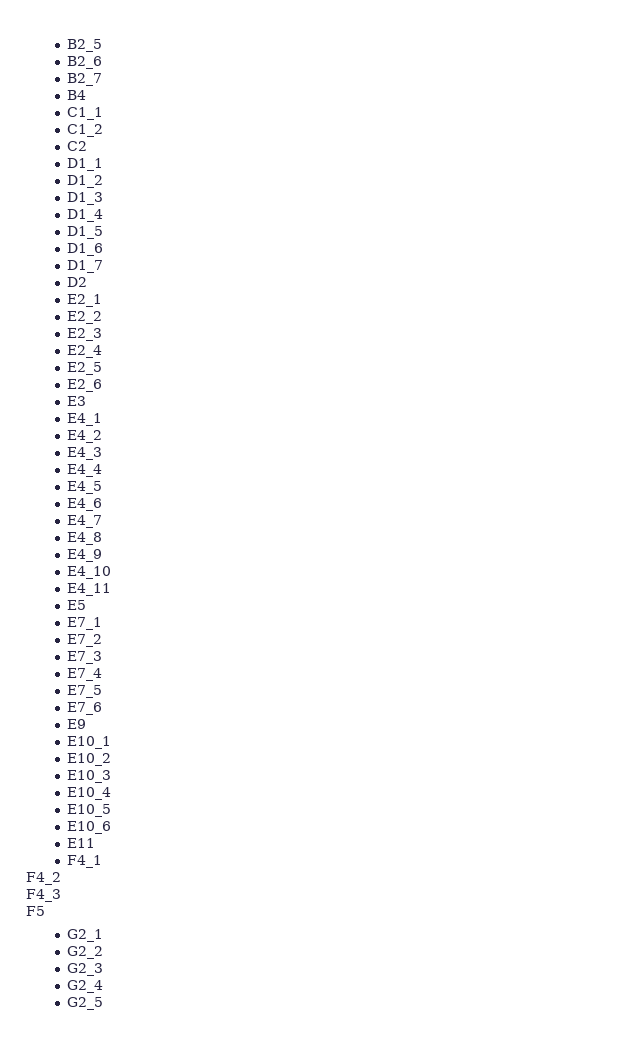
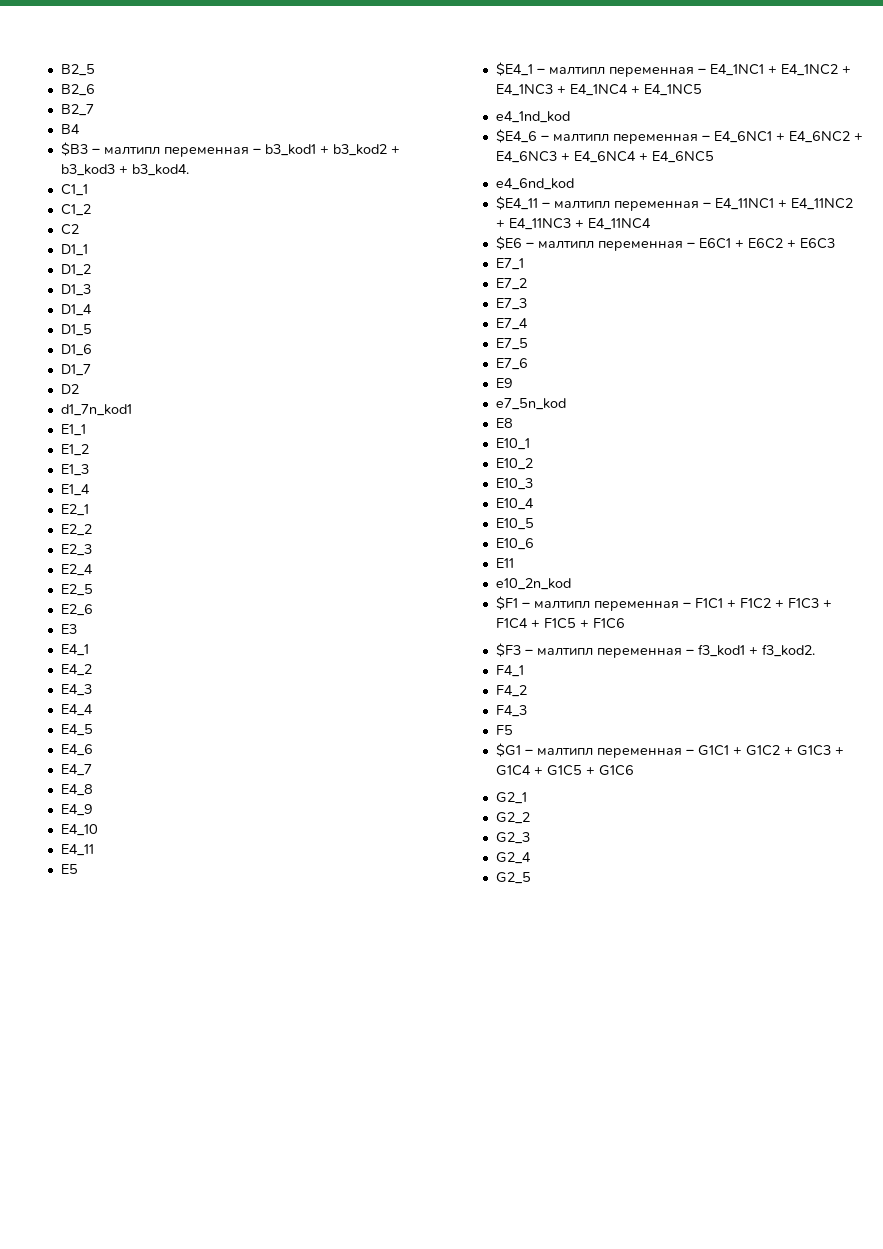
+ $B3 – малтипл переменная – b3_kod1 + b3_kod2 + b3_kod3 + b3_kod4.
+ d1_7n_kod1
+ E1_1
+ E1_2
+ E1_3
+ E1_4
+ $E4_1 – малтипл переменная – E4_1NC1 + E4_1NC2 + E4_1NC3 + E4_1NC4 + E4_1NC5
+ e4_1nd_kod
+ $E4_6 – малтипл переменная – E4_6NC1 + E4_6NC2 + E4_6NC3 + E4_6NC4 + E4_6NC5
+ e4_6nd_kod
+ $E4_11 – малтипл переменная – E4_11NC1 + E4_11NC2 + E4_11NC3 + E4_11NC4
+ $E6 – малтипл переменная – E6C1 + E6C2 + E6C3
+ e7_5n_kod
+ E8
+ e10_2n_kod
+ $F1 – малтипл переменная – F1C1 + F1C2 + F1C3 + F1C4 + F1C5 + F1C6
+ $F3 – малтипл переменная – f3_kod1 + f3_kod2.
  F4_1
  F4_2
  F4_3
  F5
+ $G1 – малтипл переменная – G1C1 + G1C2 + G1C3 + G1C4 + G1C5 + G1C6

